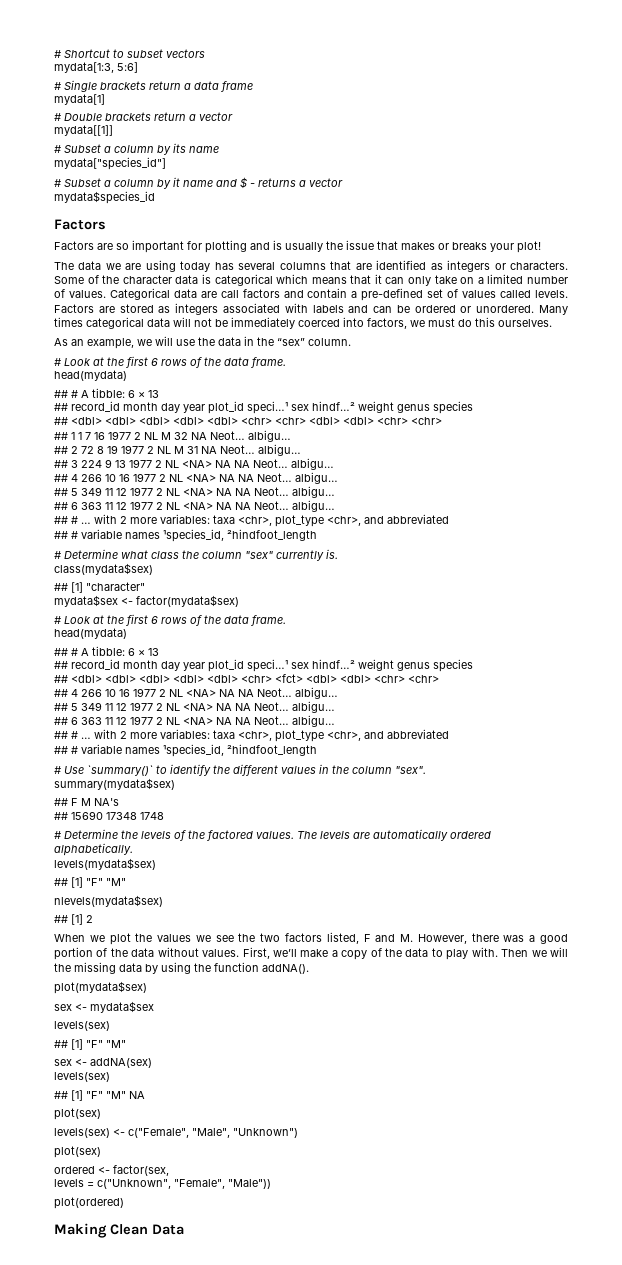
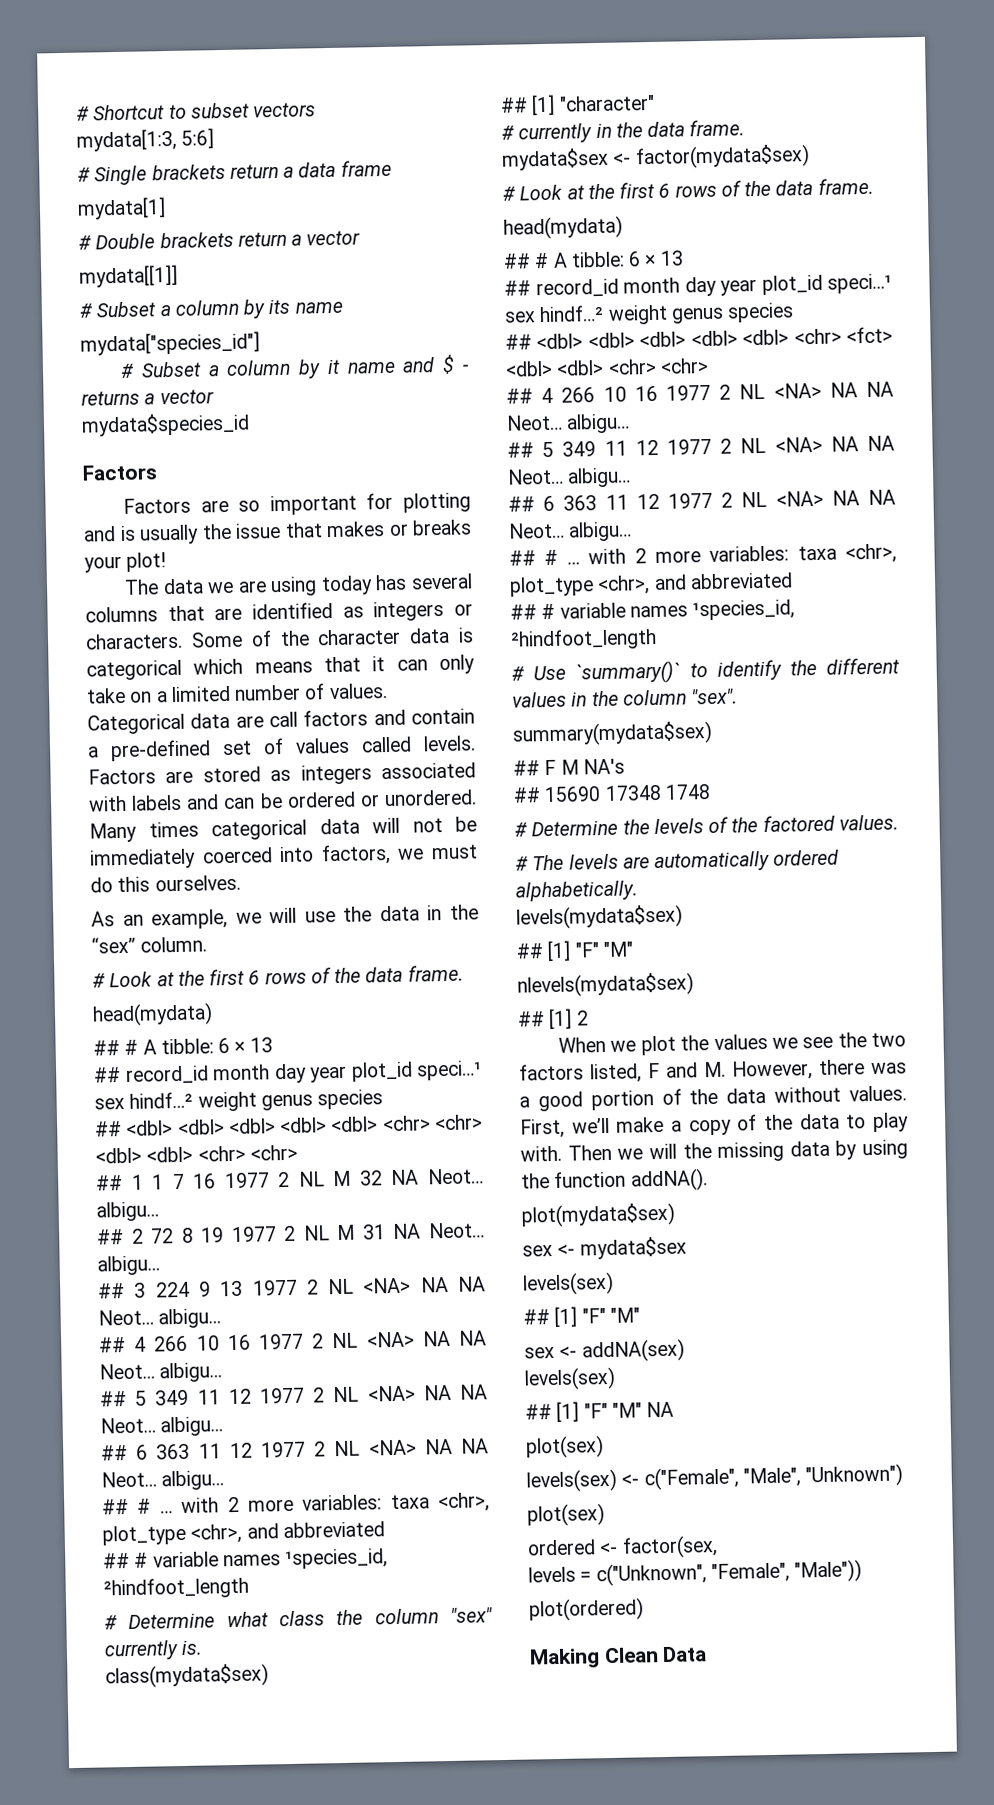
+ # currently in the data frame.
- # Determine the levels of the factored values. The levels are automatically ordered alphabetically.
+ # Determine the levels of the factored values.
+ # The levels are automatically ordered alphabetically.

